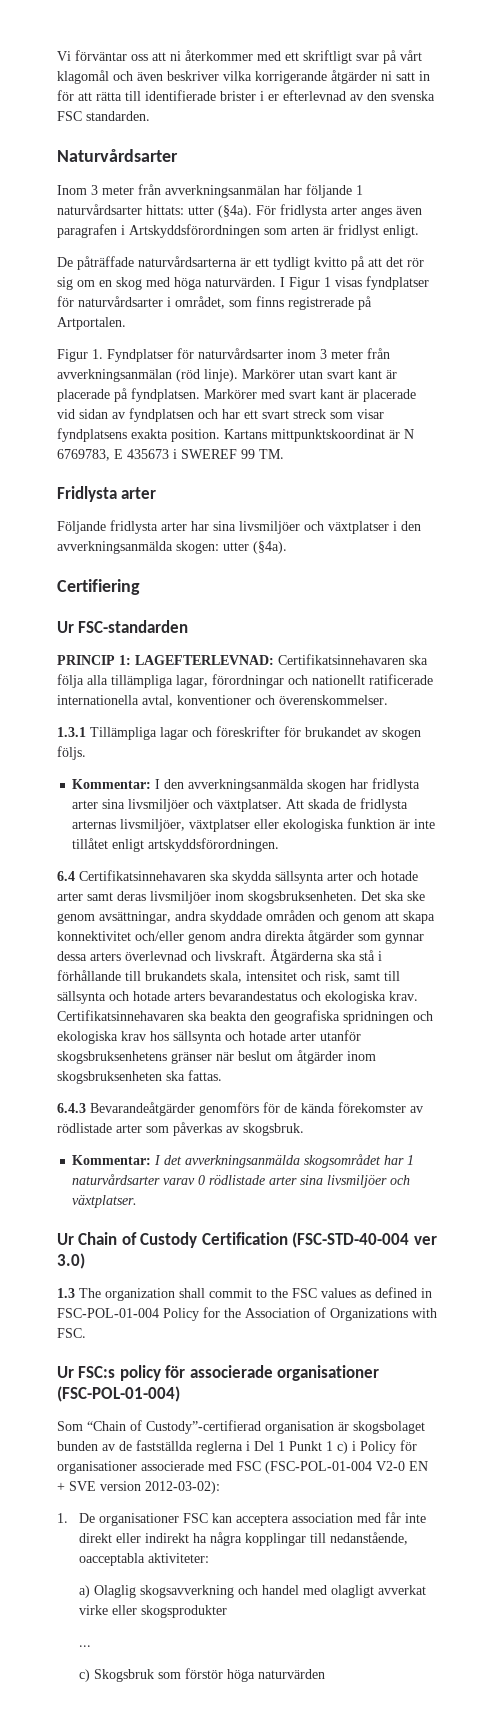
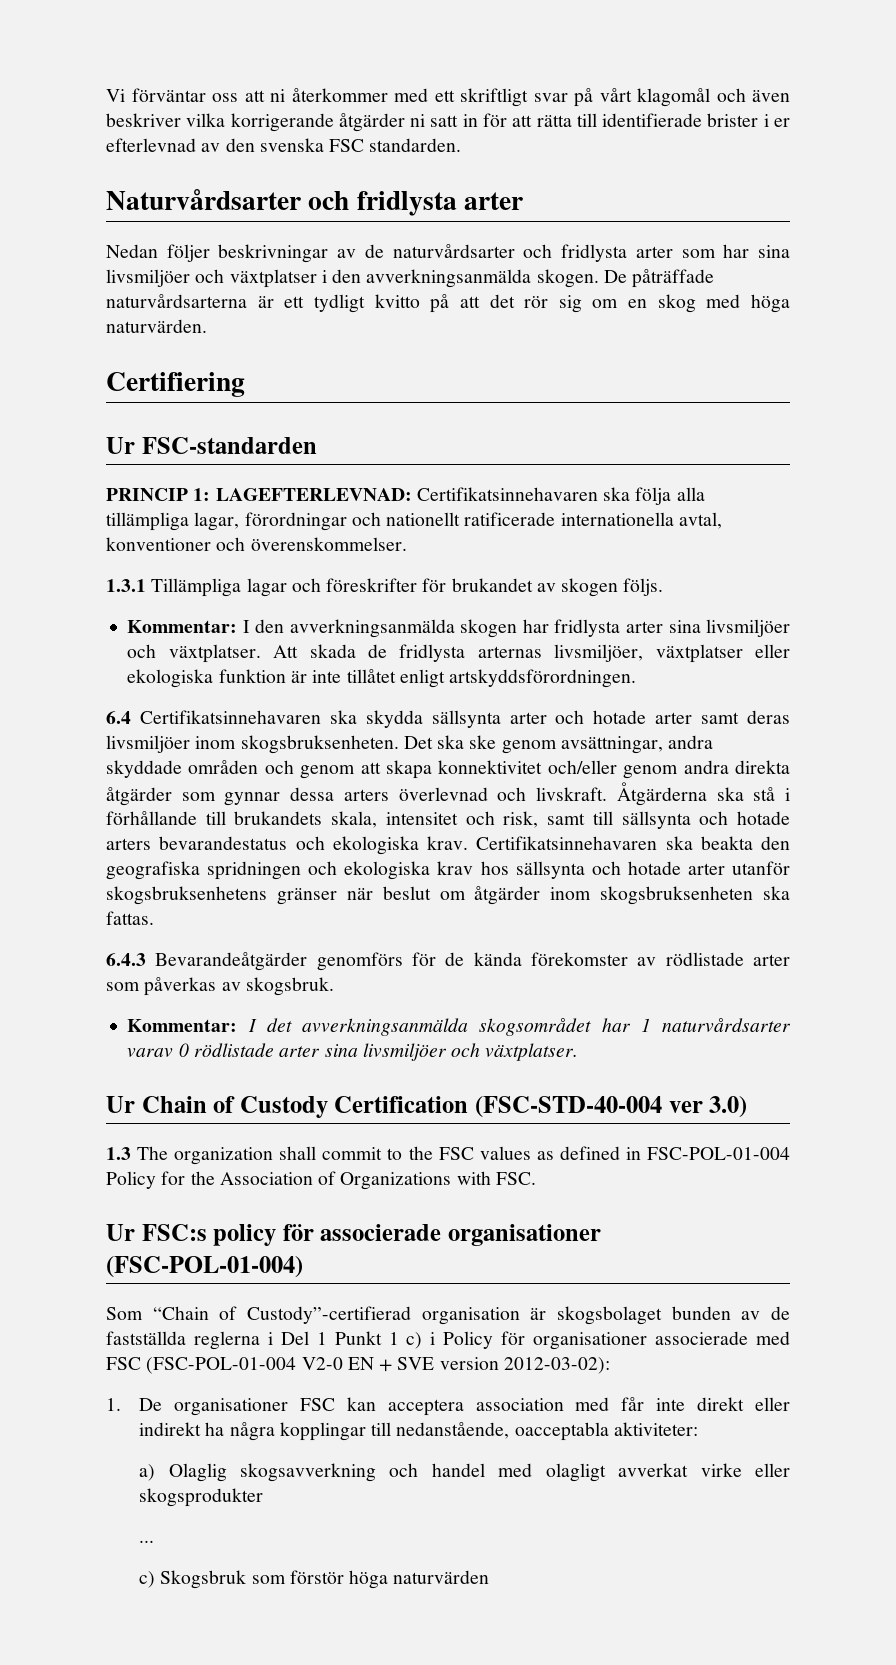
- Naturvårdsarter
- Inom 3 meter från avverkningsanmälan har följande 1 naturvårdsarter hittats: utter (§4a). För fridlysta arter anges även paragrafen i Artskyddsförordningen som arten är fridlyst enligt.
- De påträffade naturvårdsarterna är ett tydligt kvitto på att det rör sig om en skog med höga naturvärden. I Figur 1 visas fyndplatser för naturvårdsarter i området, som finns registrerade på Artportalen.
- Figur 1. Fyndplatser för naturvårdsarter inom 3 meter från avverkningsanmälan (röd linje). Markörer utan svart kant är placerade på fyndplatsen. Markörer med svart kant är placerade vid sidan av fyndplatsen och har ett svart streck som visar fyndplatsens exakta position. Kartans mittpunktskoordinat är N 6769783, E 435673 i SWEREF 99 TM.
- Fridlysta arter
- Följande fridlysta arter har sina livsmiljöer och växtplatser i den avverkningsanmälda skogen: utter (§4a).
+ Naturvårdsarter och fridlysta arter
+ Nedan följer beskrivningar av de naturvårdsarter och fridlysta arter som har sina livsmiljöer och växtplatser i den avverkningsanmälda skogen. De påträffade naturvårdsarterna är ett tydligt kvitto på att det rör sig om en skog med höga naturvärden.

